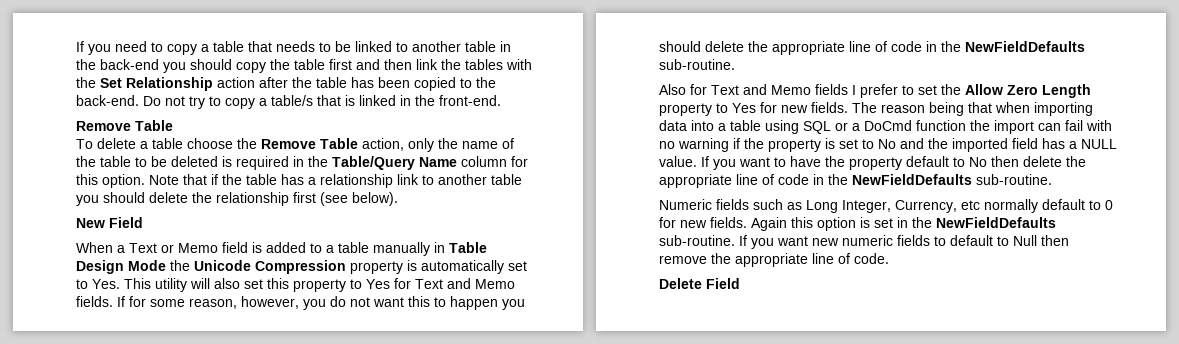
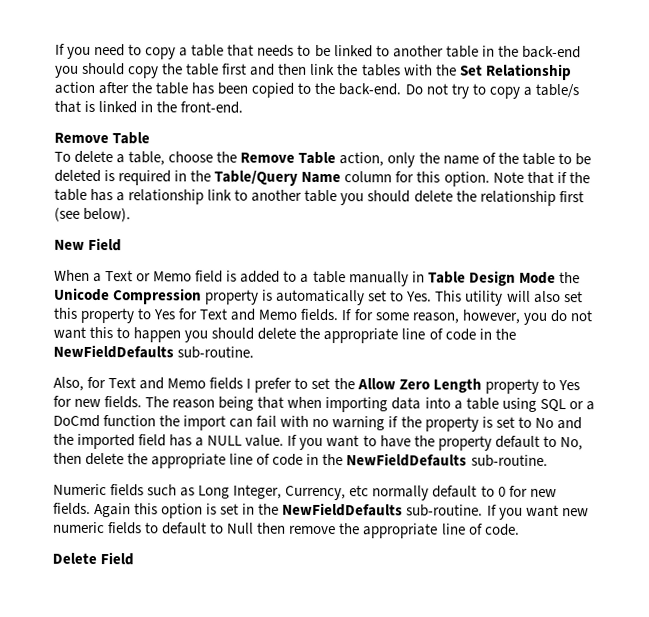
- To delete a table choose the Remove Table action, only the name of the table to be deleted is required in the Table/Query Name column for this option.
+ To delete a table, choose the Remove Table action, only the name of the table to be deleted is required in the Table/Query Name column for this option.
- Also for Text and Memo fields I prefer to set the Allow Zero Length property to Yes for new fields.
+ Also, for Text and Memo fields I prefer to set the Allow Zero Length property to Yes for new fields.
- If you want to have the property default to No then delete the appropriate line of code in the NewFieldDefaults sub-routine.
+ If you want to have the property default to No, then delete the appropriate line of code in the NewFieldDefaults sub-routine.

